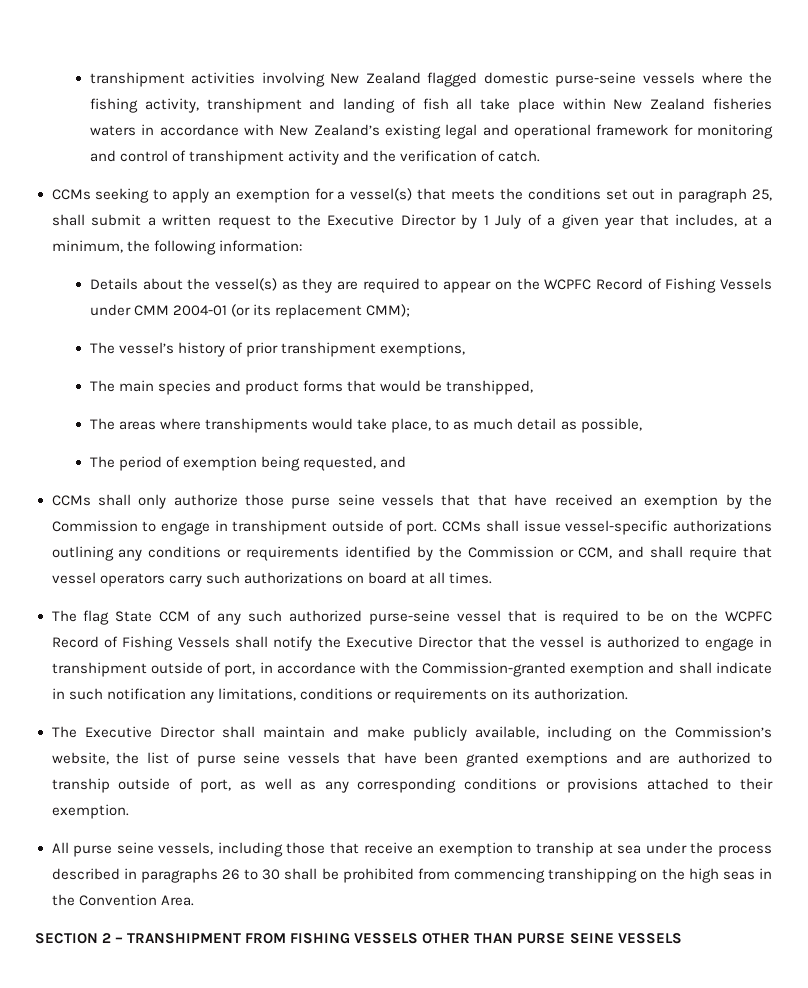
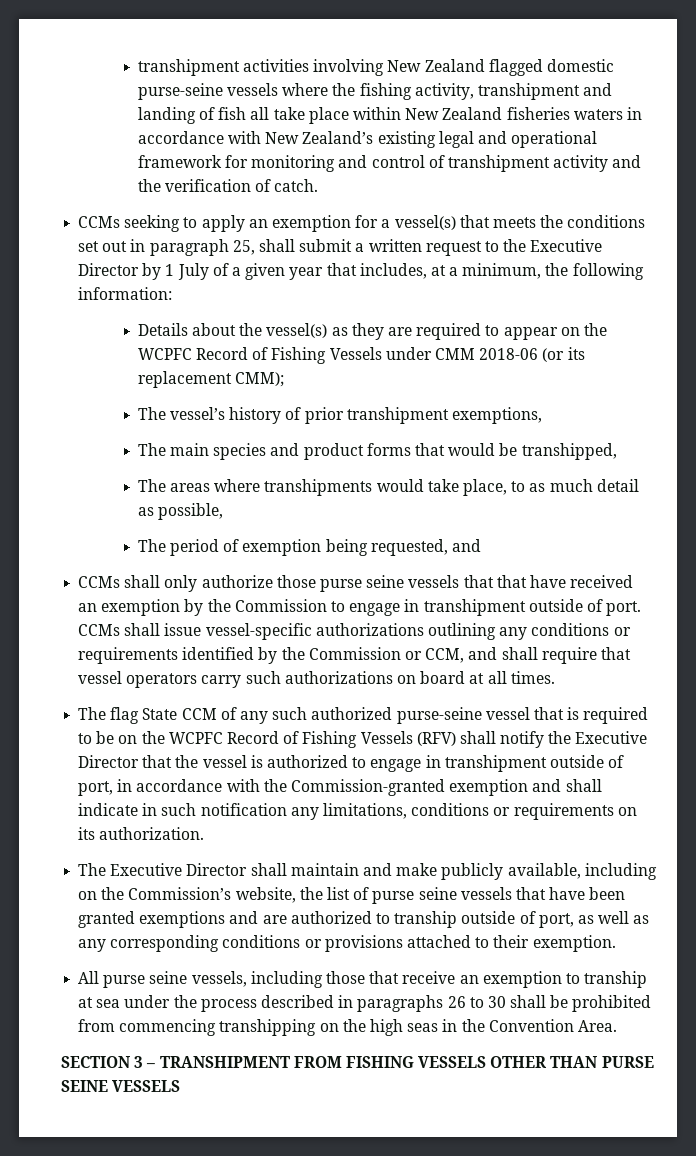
- Details about the vessel(s) as they are required to appear on the WCPFC Record of Fishing Vessels under CMM 2004-01 (or its replacement CMM);
+ Details about the vessel(s) as they are required to appear on the WCPFC Record of Fishing Vessels under CMM 2018-06 (or its replacement CMM);
- The flag State CCM of any such authorized purse-seine vessel that is required to be on the WCPFC Record of Fishing Vessels shall notify the Executive Director that the vessel is authorized to engage in transhipment outside of port, in accordance with the Commission-granted exemption and shall indicate in such notification any limitations, conditions or requirements on its authorization.
+ The flag State CCM of any such authorized purse-seine vessel that is required to be on the WCPFC Record of Fishing Vessels (RFV) shall notify the Executive Director that the vessel is authorized to engage in transhipment outside of port, in accordance with the Commission-granted exemption and shall indicate in such notification any limitations, conditions or requirements on its authorization.
- SECTION 2 – TRANSHIPMENT FROM FISHING VESSELS OTHER THAN PURSE SEINE VESSELS
+ SECTION 3 – TRANSHIPMENT FROM FISHING VESSELS OTHER THAN PURSE SEINE VESSELS

